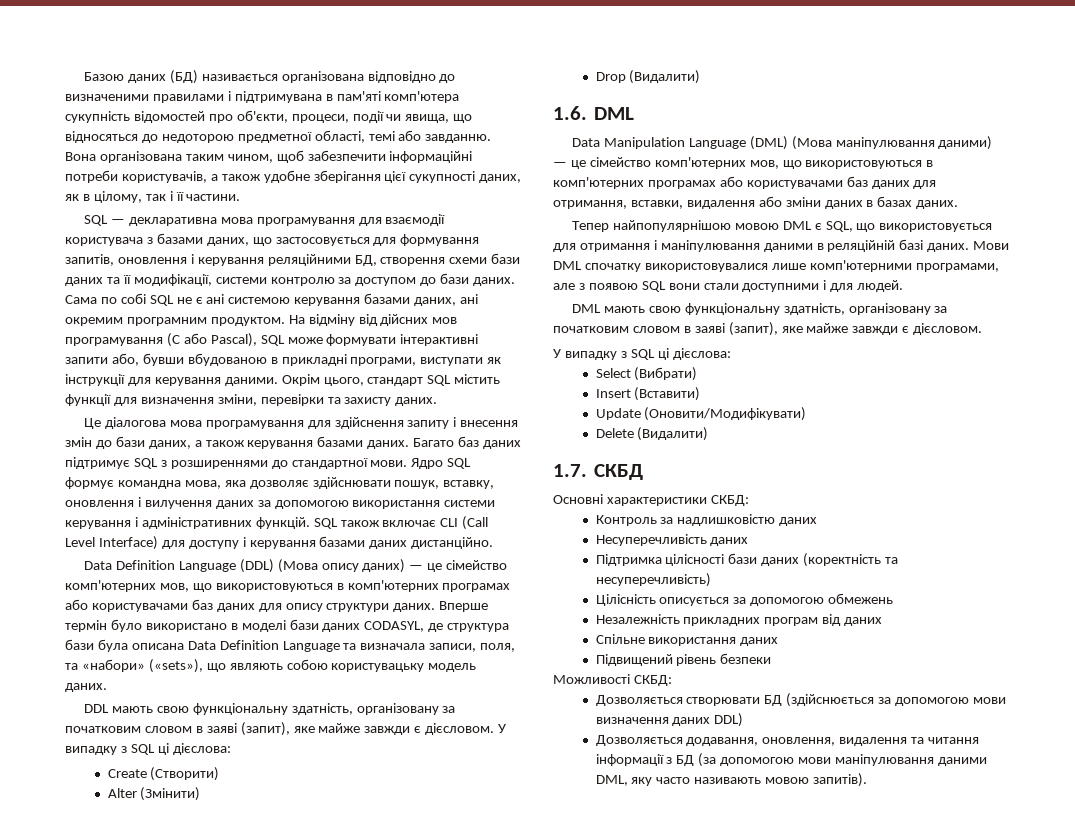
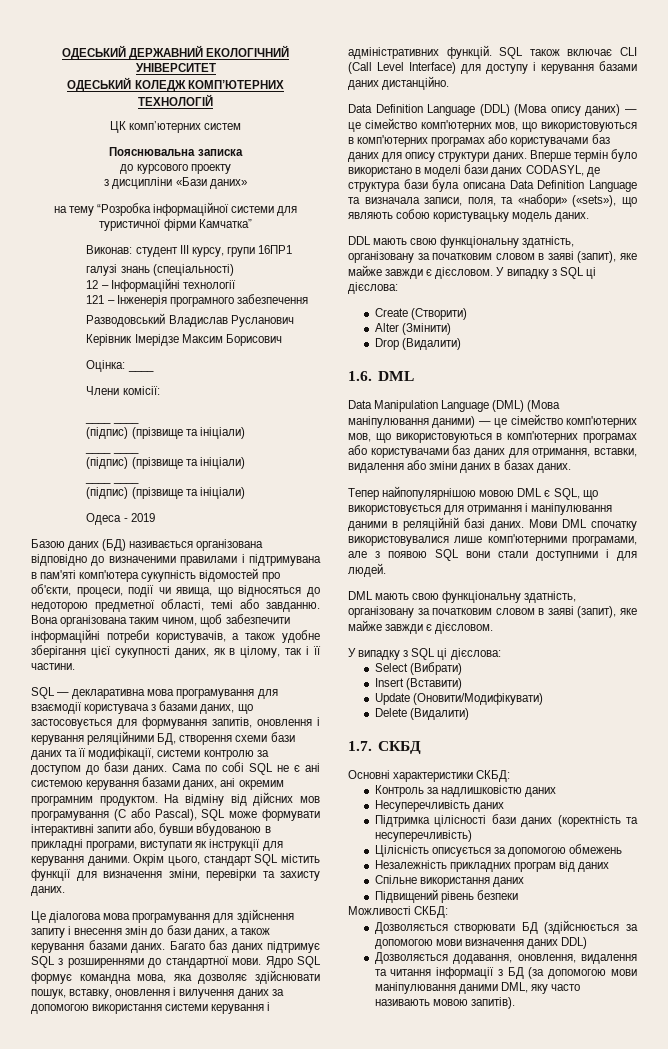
+ ОДЕСЬКИЙ ДЕРЖАВНИЙ ЕКОЛОГІЧНИЙ УНІВЕРСИТЕТ
+ ОДЕСЬКИЙ КОЛЕДЖ КОМП’ЮТЕРНИХ ТЕХНОЛОГІЙ
+ ЦК комп’ютерних систем
+ Пояснювальна записка
+ до курсового проекту
+ з дисципліни «Бази даних»
+ на тему “Розробка інформаційної системи для туристичної фірми Камчатка”
+ Виконав: студент III курсу, групи 16ПР1
+ галузі знань (спеціальності)
+ 12 – Інформаційні технології
+ 121 – Інженерія програмного забезпечення
+ Разводовський Владислав Русланович
+ Керівник Імерідзе Максим Борисович
+ Оцінка: ____
+ Члени комісії:
+ ____ ____
+ (підпис) (прізвище та ініціали)
+ ____ ____
+ (підпис) (прізвище та ініціали)
+ ____ ____
+ (підпис) (прізвище та ініціали)
+ Одеса - 2019

